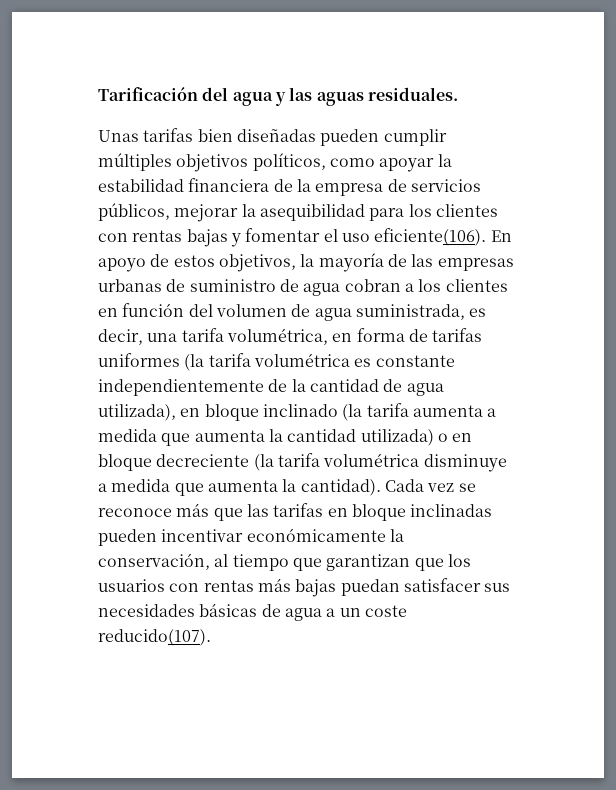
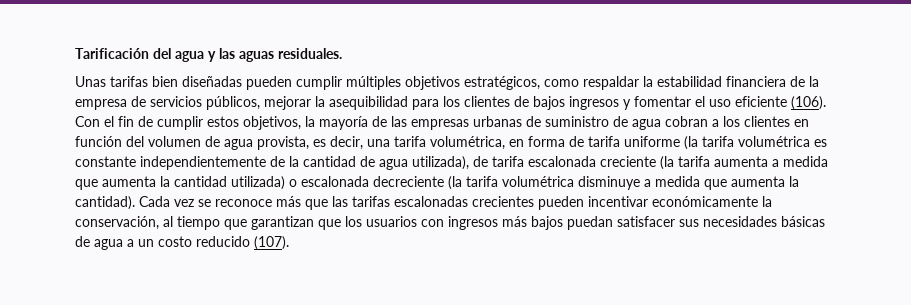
- Unas tarifas bien diseñadas pueden cumplir múltiples objetivos políticos, como apoyar la estabilidad financiera de la empresa de servicios públicos, mejorar la asequibilidad para los clientes con rentas bajas y fomentar el uso eficiente(106). En apoyo de estos objetivos, la mayoría de las empresas urbanas de suministro de agua cobran a los clientes en función del volumen de agua suministrada, es decir, una tarifa volumétrica, en forma de tarifas uniformes (la tarifa volumétrica es constante independientemente de la cantidad de agua utilizada), en bloque inclinado (la tarifa aumenta a medida que aumenta la cantidad utilizada) o en bloque decreciente (la tarifa volumétrica disminuye a medida que aumenta la cantidad).
+ Unas tarifas bien diseñadas pueden cumplir múltiples objetivos estratégicos, como respaldar la estabilidad financiera de la empresa de servicios públicos, mejorar la asequibilidad para los clientes de bajos ingresos y fomentar el uso eficiente (106). Con el fin de cumplir estos objetivos, la mayoría de las empresas urbanas de suministro de agua cobran a los clientes en función del volumen de agua provista, es decir, una tarifa volumétrica, en forma de tarifa uniforme (la tarifa volumétrica es constante independientemente de la cantidad de agua utilizada), de tarifa escalonada creciente (la tarifa aumenta a medida que aumenta la cantidad utilizada) o escalonada decreciente (la tarifa volumétrica disminuye a medida que aumenta la cantidad).
- Cada vez se reconoce más que las tarifas en bloque inclinadas pueden incentivar económicamente la conservación, al tiempo que garantizan que los usuarios con rentas más bajas puedan satisfacer sus necesidades básicas de agua a un coste reducido(107).
+ Cada vez se reconoce más que las tarifas escalonadas crecientes pueden incentivar económicamente la conservación, al tiempo que garantizan que los usuarios con ingresos más bajos puedan satisfacer sus necesidades básicas de agua a un costo reducido (107).

